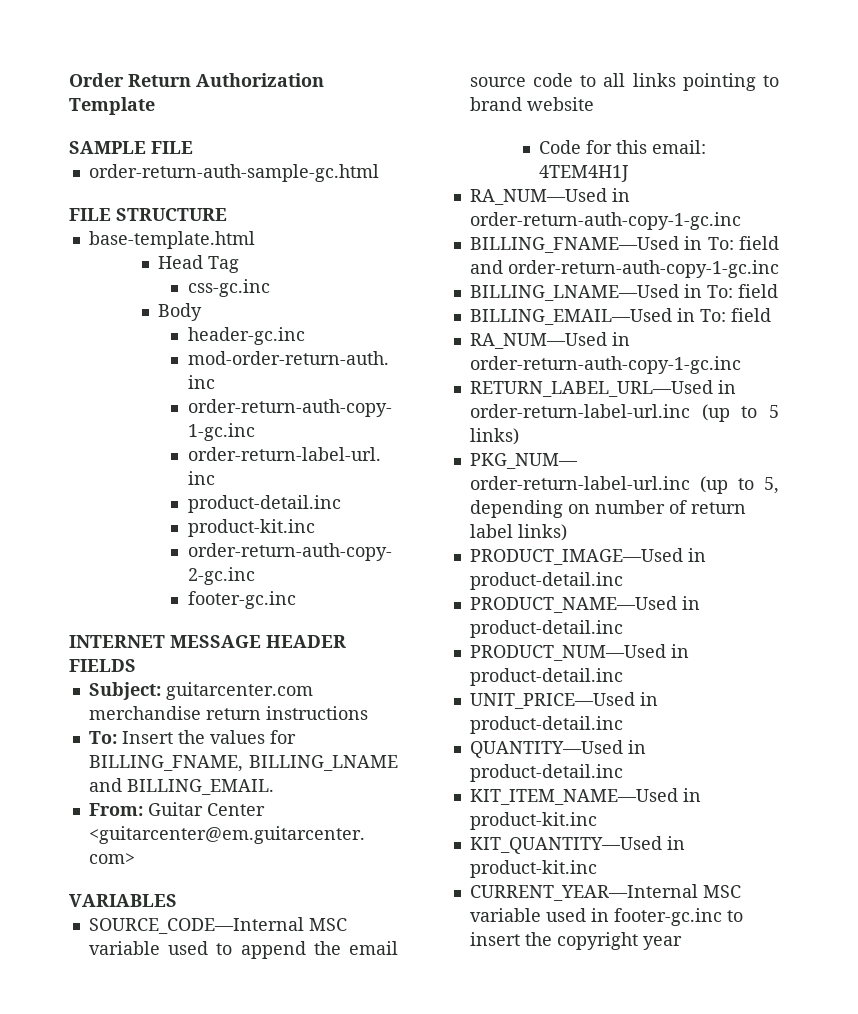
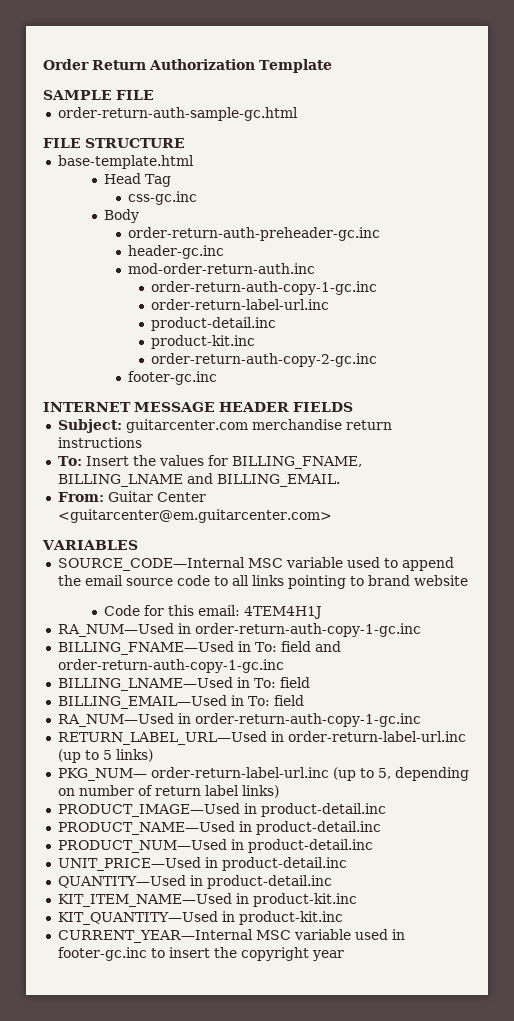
+ order-return-auth-preheader-gc.inc

